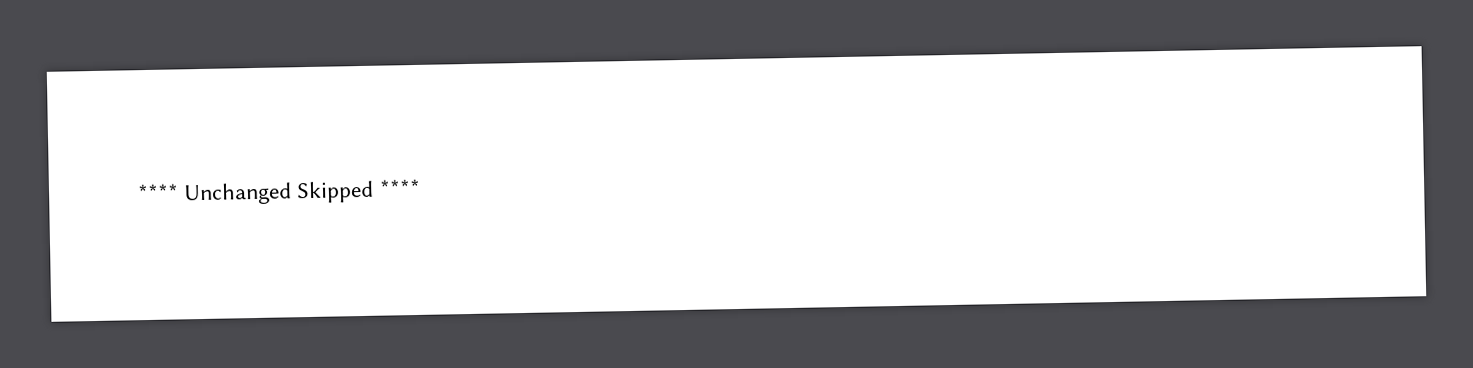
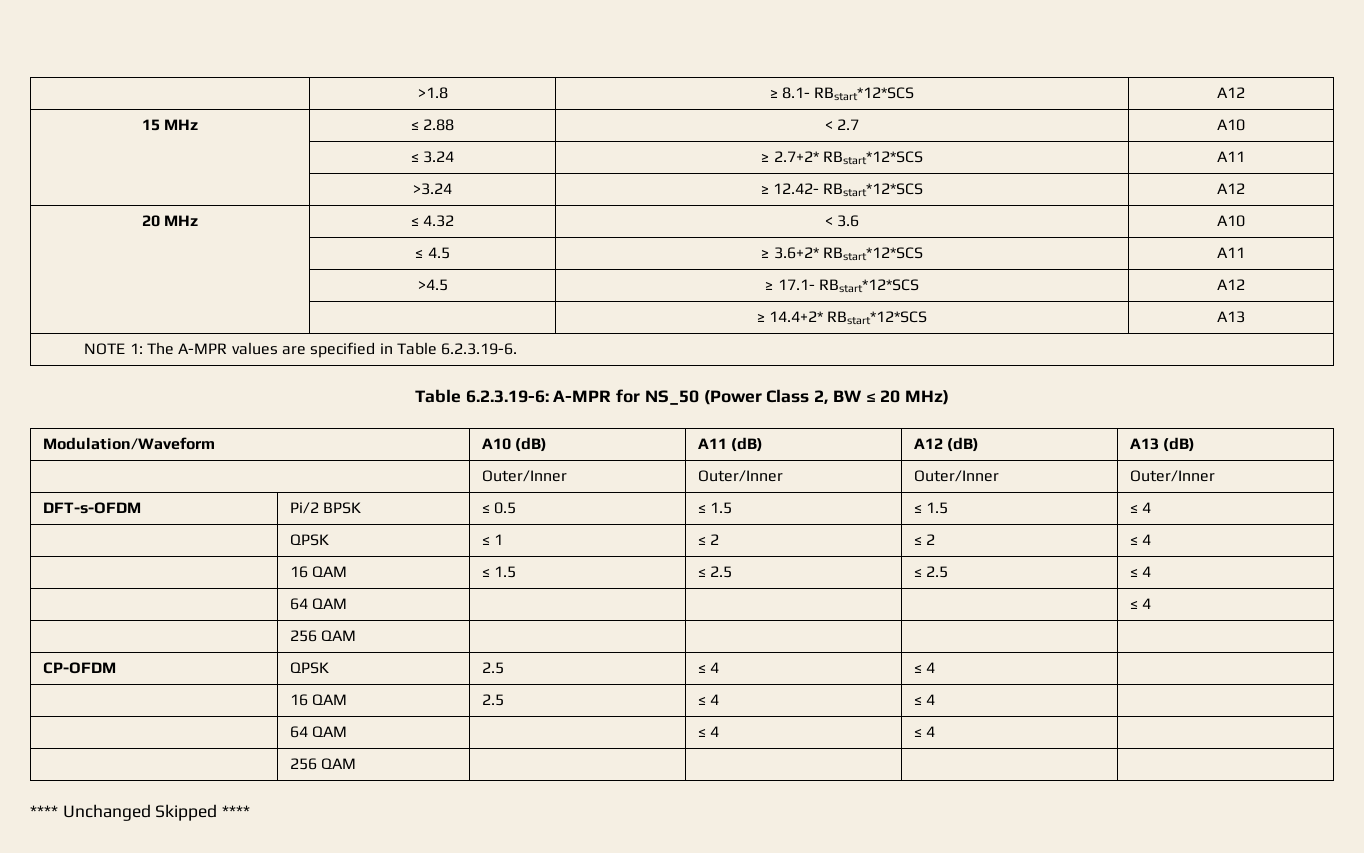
+ | >1.8 | ≥ 8.1- RBstart*12*SCS | A12
+ 15 MHz | ≤ 2.88 | < 2.7 | A10
+ | ≤ 3.24 | ≥ 2.7+2* RBstart*12*SCS | A11
+ | >3.24 | ≥ 12.42- RBstart*12*SCS | A12
+ 20 MHz | ≤ 4.32 | < 3.6 | A10
+ | ≤ 4.5 | ≥ 3.6+2* RBstart*12*SCS | A11
+ | >4.5 | ≥ 17.1- RBstart*12*SCS | A12
+ | | ≥ 14.4+2* RBstart*12*SCS | A13
+ NOTE 1: The A-MPR values are specified in Table 6.2.3.19-6.
+ Table 6.2.3.19-6: A-MPR for NS_50 (Power Class 2, BW ≤ 20 MHz)
+ Modulation/Waveform | A10 (dB) | A11 (dB) | A12 (dB) | A13 (dB)
+ | Outer/Inner | Outer/Inner | Outer/Inner | Outer/Inner
+ DFT-s-OFDM | Pi/2 BPSK | ≤ 0.5 | ≤ 1.5 | ≤ 1.5 | ≤ 4
+ | QPSK | ≤ 1 | ≤ 2 | ≤ 2 | ≤ 4
+ | 16 QAM | ≤ 1.5 | ≤ 2.5 | ≤ 2.5 | ≤ 4
+ | 64 QAM | | | | ≤ 4
+ | 256 QAM | | | |
+ CP-OFDM | QPSK | 2.5 | ≤ 4 | ≤ 4 |
+ | 16 QAM | 2.5 | ≤ 4 | ≤ 4 |
+ | 64 QAM | | ≤ 4 | ≤ 4 |
+ | 256 QAM | | | |

